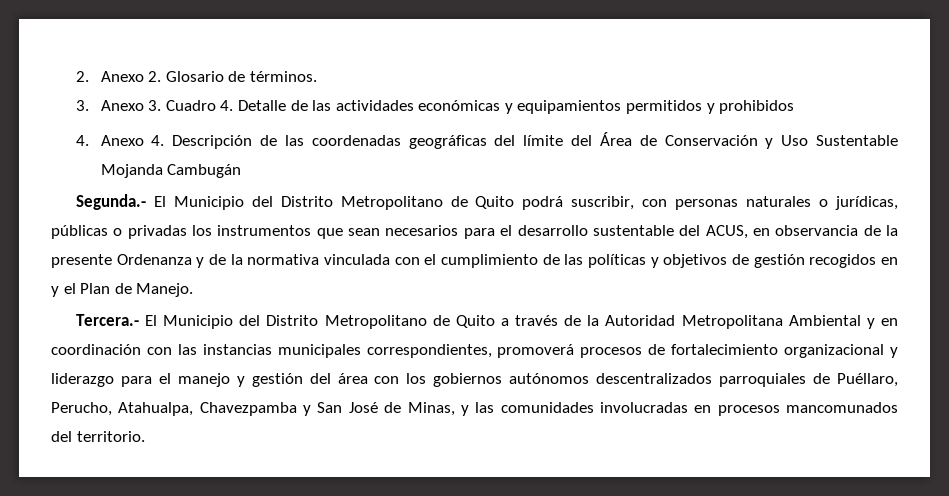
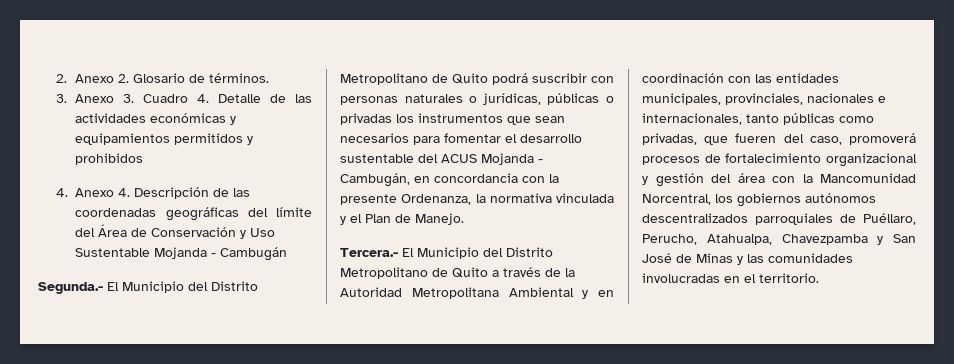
- 4. Anexo 4. Descripción de las coordenadas geográficas del límite del Área de Conservación y Uso Sustentable Mojanda Cambugán
+ 4. Anexo 4. Descripción de las coordenadas geográficas del límite del Área de Conservación y Uso Sustentable Mojanda - Cambugán
- Segunda.- El Municipio del Distrito Metropolitano de Quito podrá suscribir, con personas naturales o jurídicas, públicas o privadas los instrumentos que sean necesarios para el desarrollo sustentable del ACUS, en observancia de la presente Ordenanza y de la normativa vinculada con el cumplimiento de las políticas y objetivos de gestión recogidos en y el Plan de Manejo.
+ Segunda.- El Municipio del Distrito Metropolitano de Quito podrá suscribir con personas naturales o jurídicas, públicas o privadas los instrumentos que sean necesarios para fomentar el desarrollo sustentable del ACUS Mojanda - Cambugán, en concordancia con la presente Ordenanza, la normativa vinculada y el Plan de Manejo.
- Tercera.- El Municipio del Distrito Metropolitano de Quito a través de la Autoridad Metropolitana Ambiental y en coordinación con las instancias municipales correspondientes, promoverá procesos de fortalecimiento organizacional y liderazgo para el manejo y gestión del área con los gobiernos autónomos descentralizados parroquiales de Puéllaro, Perucho, Atahualpa, Chavezpamba y San José de Minas, y las comunidades involucradas en procesos mancomunados del territorio.
+ Tercera.- El Municipio del Distrito Metropolitano de Quito a través de la Autoridad Metropolitana Ambiental y en coordinación con las entidades municipales, provinciales, nacionales e internacionales, tanto públicas como privadas, que fueren del caso, promoverá procesos de fortalecimiento organizacional y gestión del área con la Mancomunidad Norcentral, los gobiernos autónomos descentralizados parroquiales de Puéllaro, Perucho, Atahualpa, Chavezpamba y San José de Minas y las comunidades involucradas en el territorio.

